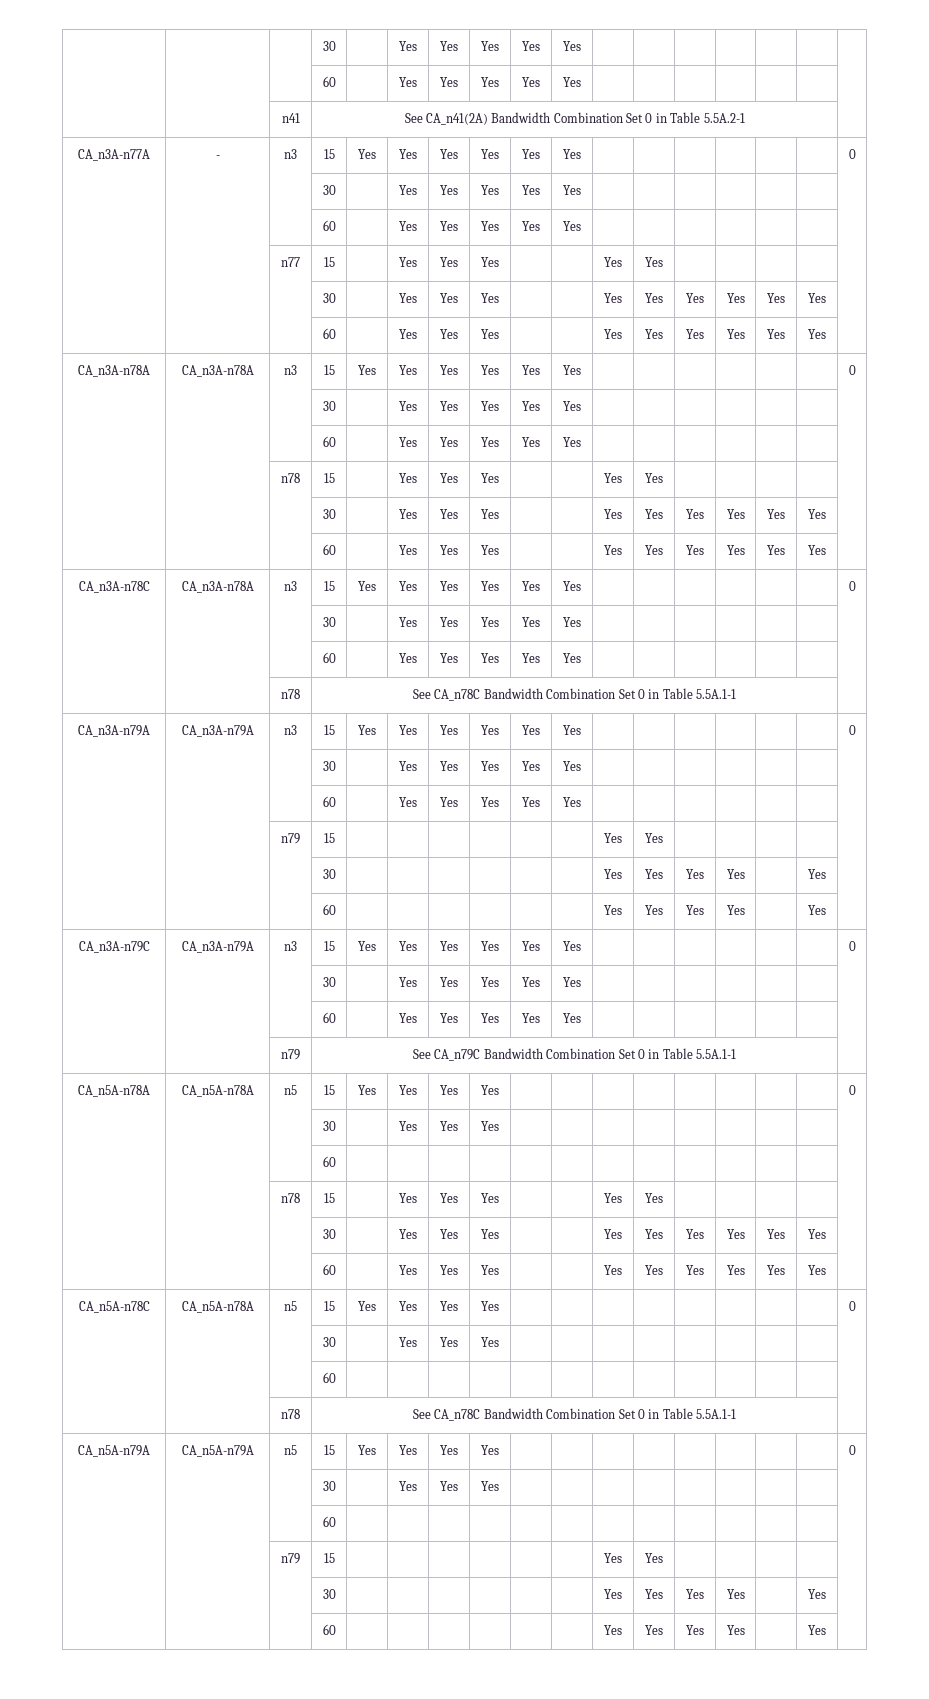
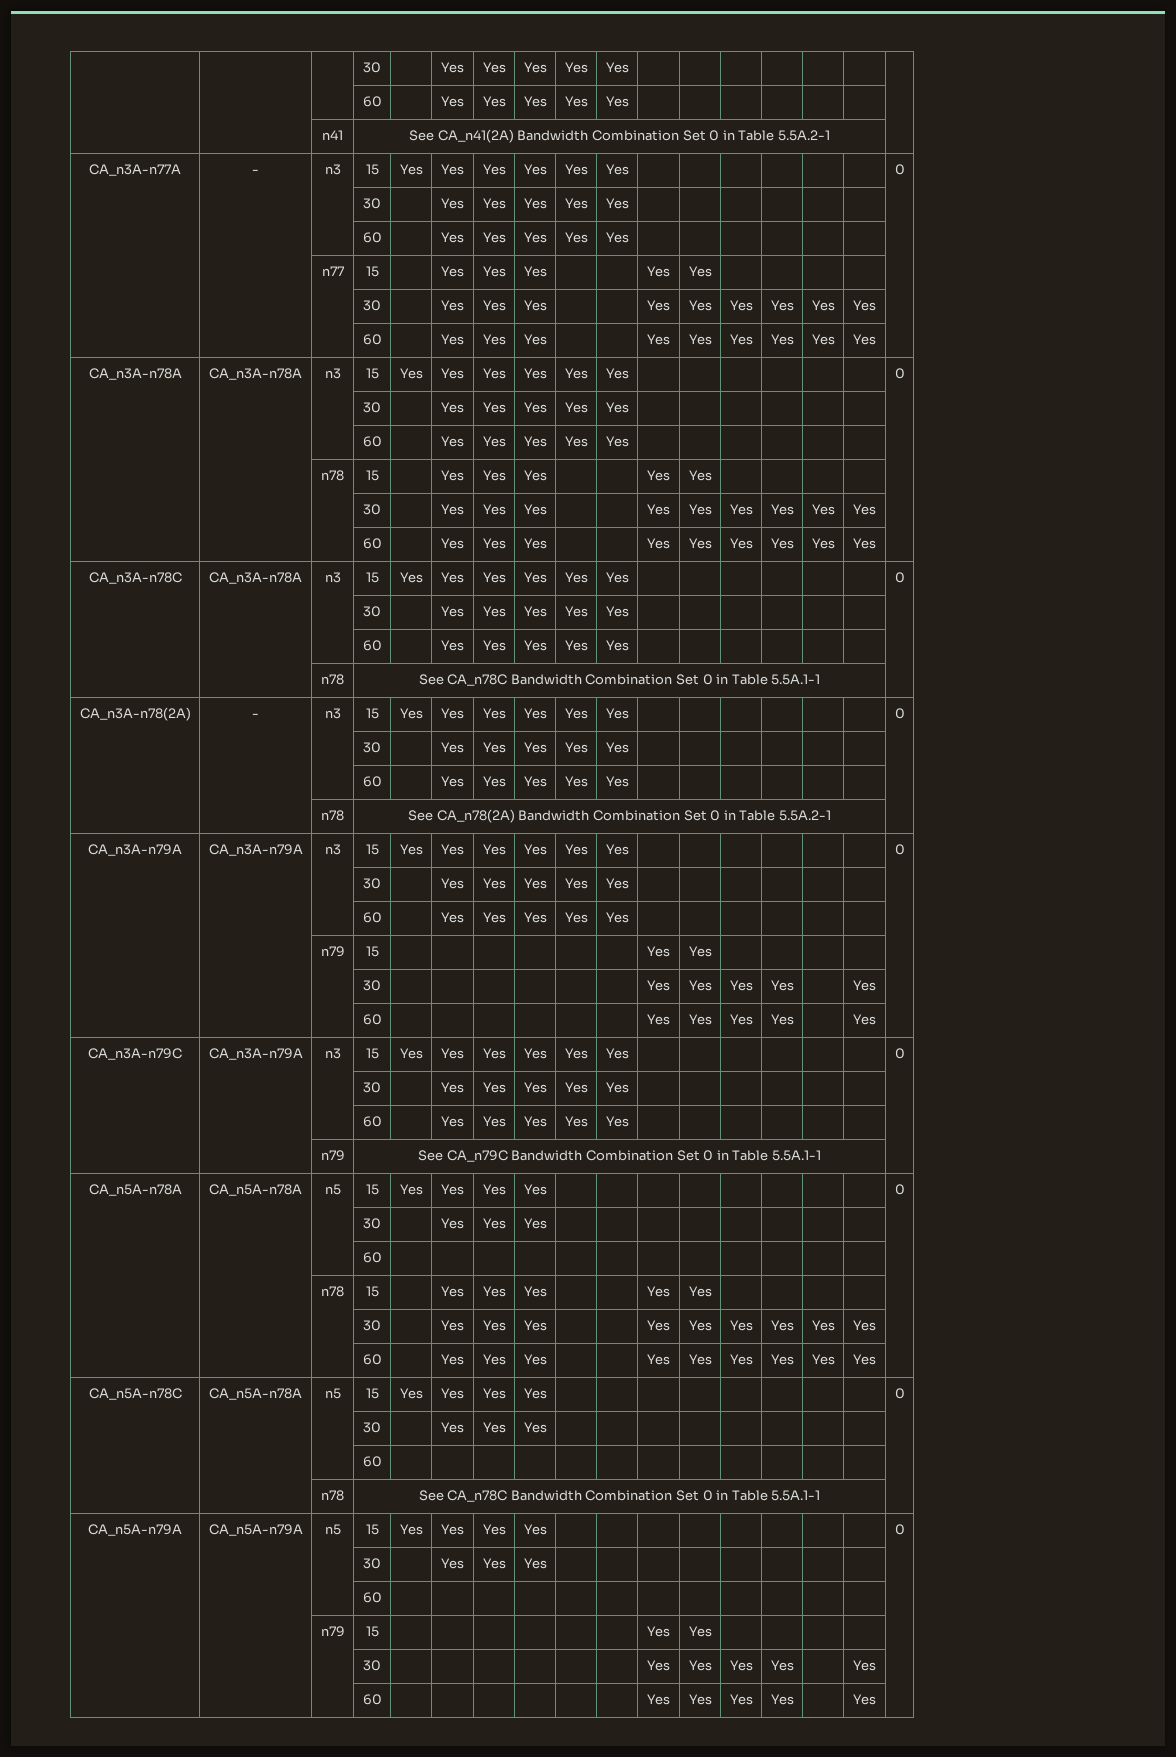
+ CA_n3A-n78(2A) | - | n3 | 15 | Yes | Yes | Yes | Yes | Yes | Yes | | | | | | | 0
+ | | | 30 | | Yes | Yes | Yes | Yes | Yes | | | | | | |
+ | | | 60 | | Yes | Yes | Yes | Yes | Yes | | | | | | |
+ | | n78 | See CA_n78(2A) Bandwidth Combination Set 0 in Table 5.5A.2-1 |

